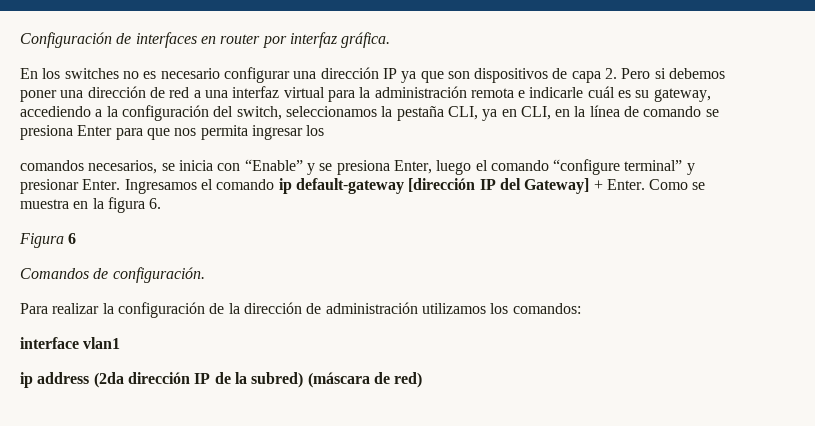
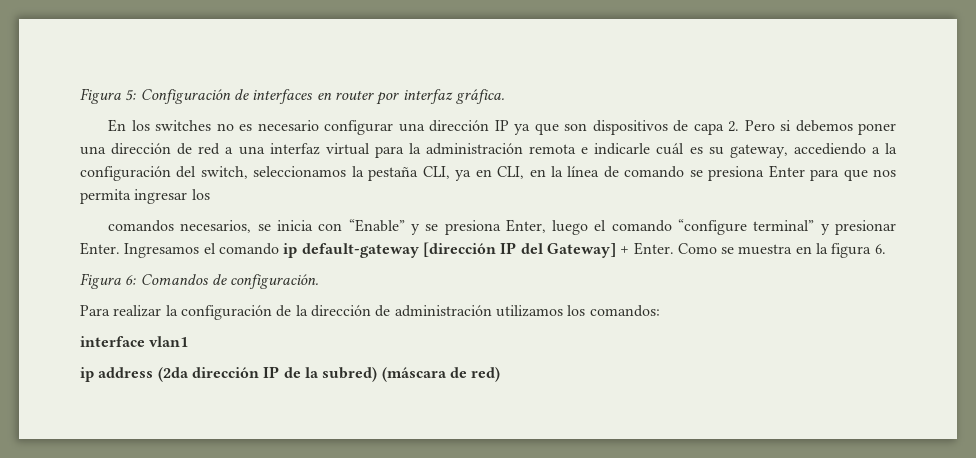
- Configuración de interfaces en router por interfaz gráfica.
+ Figura 5: Configuración de interfaces en router por interfaz gráfica.
- Figura 6
- Comandos de configuración.
+ Figura 6: Comandos de configuración.

